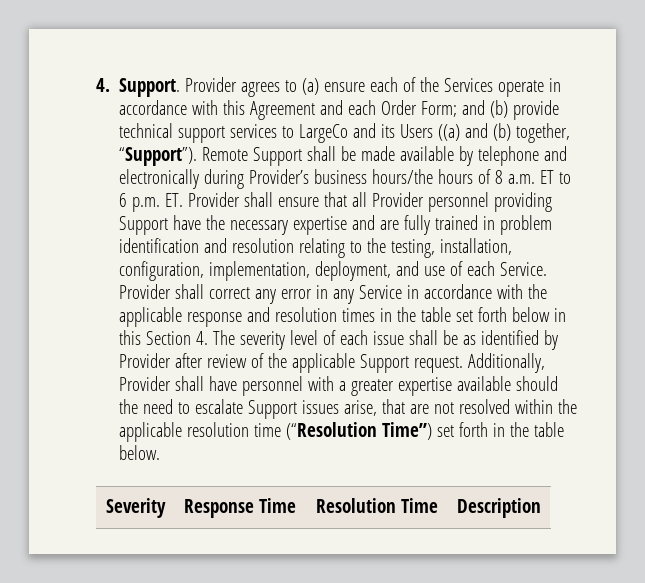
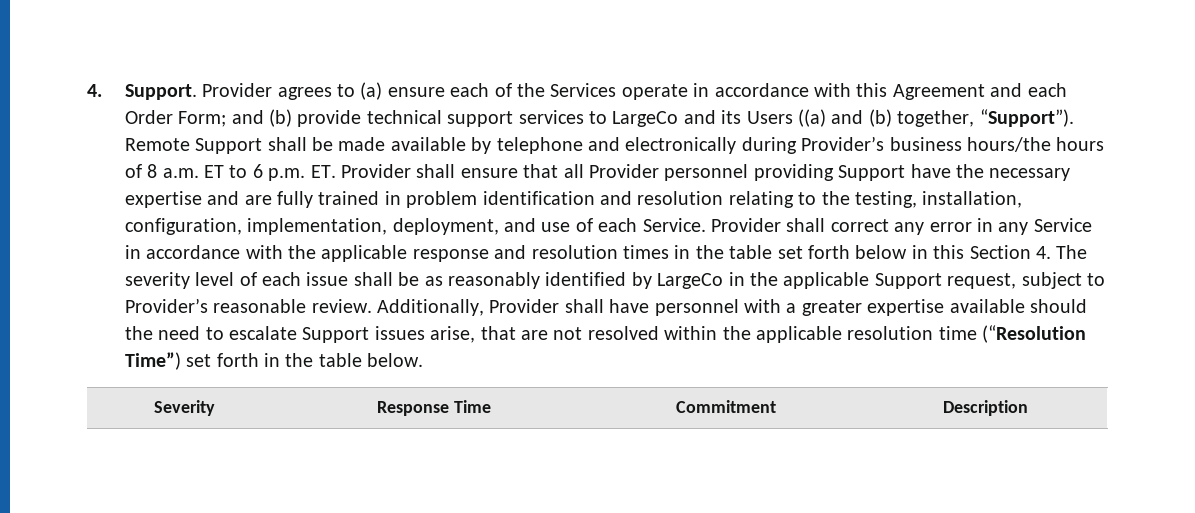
- Provider shall correct any error in any Service in accordance with the applicable response and resolution times in the table set forth below in this Section 4. The severity level of each issue shall be as identified by Provider after review of the applicable Support request.
+ Provider shall correct any error in any Service in accordance with the applicable response and resolution times in the table set forth below in this Section 4. The severity level of each issue shall be as reasonably identified by LargeCo in the applicable Support request, subject to Provider’s reasonable review.
- Severity | Response Time | Resolution Time | Description
+ Severity | Response Time | Commitment | Description

